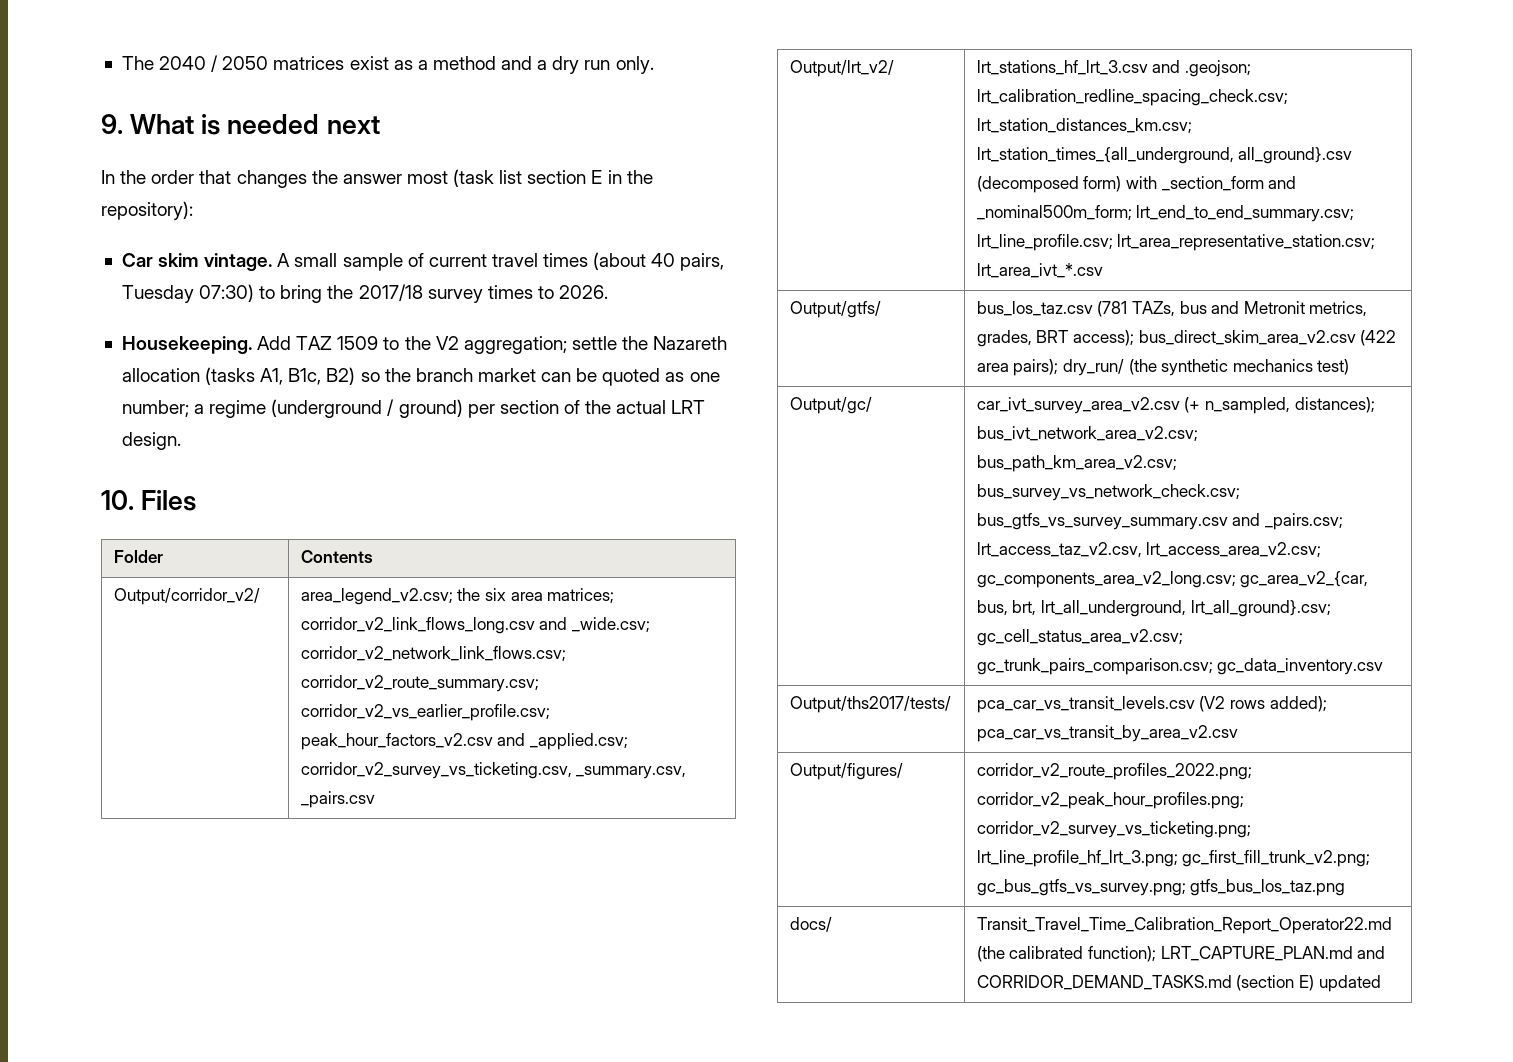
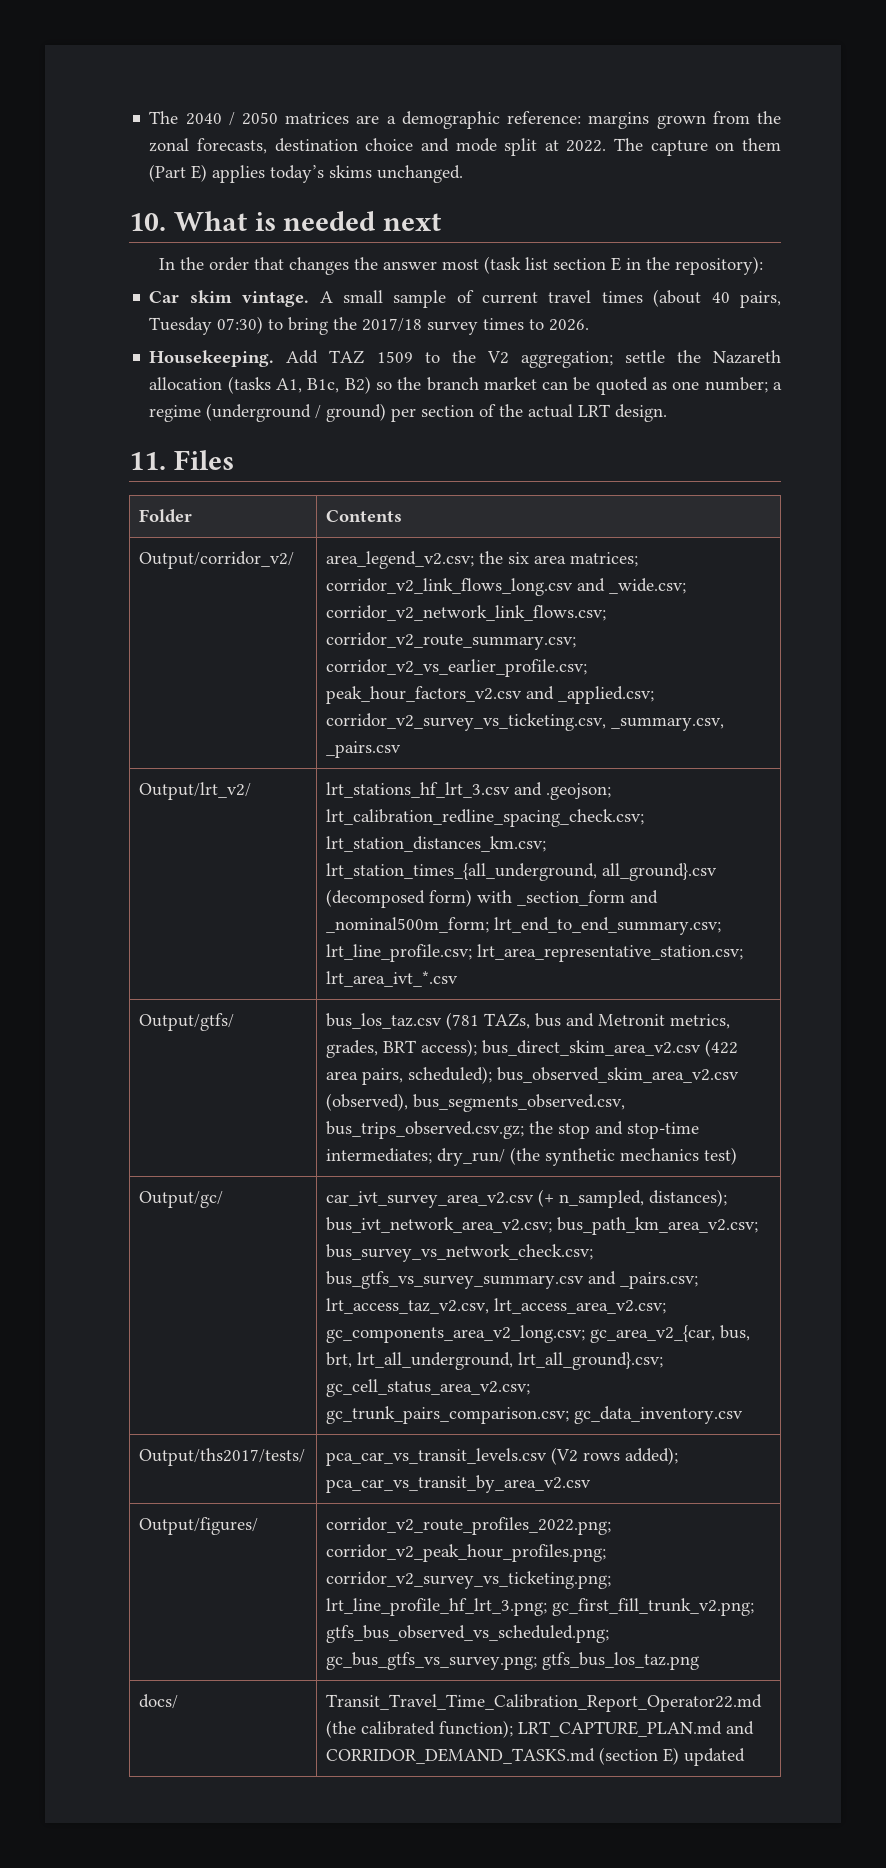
- The 2040 / 2050 matrices exist as a method and a dry run only.
- 9. What is needed next
+ The 2040 / 2050 matrices are a demographic reference: margins grown from the zonal forecasts, destination choice and mode split at 2022. The capture on them (Part E) applies today’s skims unchanged.
+ 10. What is needed next
- 10. Files
+ 11. Files
- Output/gtfs/ | bus_los_taz.csv (781 TAZs, bus and Metronit metrics, grades, BRT access); bus_direct_skim_area_v2.csv (422 area pairs); dry_run/ (the synthetic mechanics test)
+ Output/gtfs/ | bus_los_taz.csv (781 TAZs, bus and Metronit metrics, grades, BRT access); bus_direct_skim_area_v2.csv (422 area pairs, scheduled); bus_observed_skim_area_v2.csv (observed), bus_segments_observed.csv, bus_trips_observed.csv.gz; the stop and stop-time intermediates; dry_run/ (the synthetic mechanics test)
- Output/figures/ | corridor_v2_route_profiles_2022.png; corridor_v2_peak_hour_profiles.png; corridor_v2_survey_vs_ticketing.png; lrt_line_profile_hf_lrt_3.png; gc_first_fill_trunk_v2.png; gc_bus_gtfs_vs_survey.png; gtfs_bus_los_taz.png
+ Output/figures/ | corridor_v2_route_profiles_2022.png; corridor_v2_peak_hour_profiles.png; corridor_v2_survey_vs_ticketing.png; lrt_line_profile_hf_lrt_3.png; gc_first_fill_trunk_v2.png; gtfs_bus_observed_vs_scheduled.png; gc_bus_gtfs_vs_survey.png; gtfs_bus_los_taz.png

